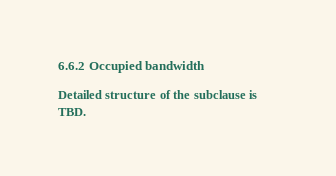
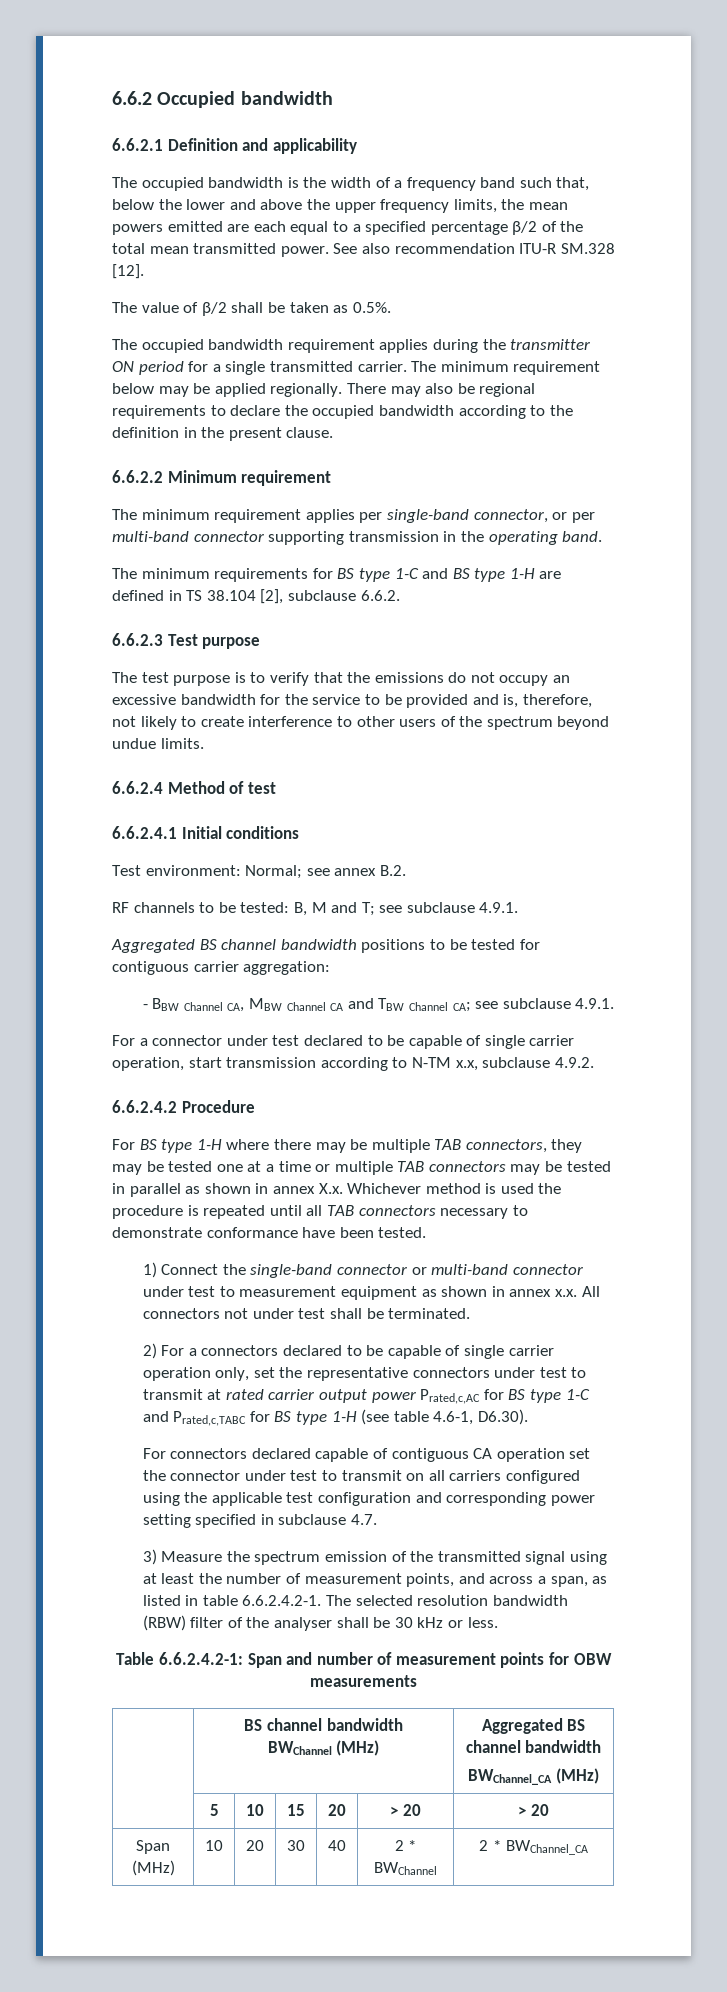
- Detailed structure of the subclause is TBD.
+ 6.6.2.1 Definition and applicability
+ The occupied bandwidth is the width of a frequency band such that, below the lower and above the upper frequency limits, the mean powers emitted are each equal to a specified percentage β/2 of the total mean transmitted power. See also recommendation ITU-R SM.328 [12].
+ The value of β/2 shall be taken as 0.5%.
+ The occupied bandwidth requirement applies during the transmitter ON period for a single transmitted carrier. The minimum requirement below may be applied regionally. There may also be regional requirements to declare the occupied bandwidth according to the definition in the present clause.
+ 6.6.2.2 Minimum requirement
+ The minimum requirement applies per single-band connector, or per multi-band connector supporting transmission in the operating band.
+ The minimum requirements for BS type 1-C and BS type 1-H are defined in TS 38.104 [2], subclause 6.6.2.
+ 6.6.2.3 Test purpose
+ The test purpose is to verify that the emissions do not occupy an excessive bandwidth for the service to be provided and is, therefore, not likely to create interference to other users of the spectrum beyond undue limits.
+ 6.6.2.4 Method of test
+ 6.6.2.4.1 Initial conditions
+ Test environment: Normal; see annex B.2.
+ RF channels to be tested: B, M and T; see subclause 4.9.1.
+ Aggregated BS channel bandwidth positions to be tested for contiguous carrier aggregation:
+ - BBW Channel CA, MBW Channel CA and TBW Channel CA; see subclause 4.9.1.
+ For a connector under test declared to be capable of single carrier operation, start transmission according to N-TM x.x, subclause 4.9.2.
+ 6.6.2.4.2 Procedure
+ For BS type 1-H where there may be multiple TAB connectors, they may be tested one at a time or multiple TAB connectors may be tested in parallel as shown in annex X.x. Whichever method is used the procedure is repeated until all TAB connectors necessary to demonstrate conformance have been tested.
+ 1) Connect the single-band connector or multi-band connector under test to measurement equipment as shown in annex x.x. All connectors not under test shall be terminated.
+ 2) For a connectors declared to be capable of single carrier operation only, set the representative connectors under test to transmit at rated carrier output power Prated,c,AC for BS type 1-C and Prated,c,TABC for BS type 1-H (see table 4.6-1, D6.30).
+ For connectors declared capable of contiguous CA operation set the connector under test to transmit on all carriers configured using the applicable test configuration and corresponding power setting specified in subclause 4.7.
+ 3) Measure the spectrum emission of the transmitted signal using at least the number of measurement points, and across a span, as listed in table 6.6.2.4.2-1. The selected resolution bandwidth (RBW) filter of the analyser shall be 30 kHz or less.
+ Table 6.6.2.4.2-1: Span and number of measurement points for OBW measurements
+ | BS channel bandwidth
+ BWChannel (MHz) | Aggregated BS channel bandwidth
+ BWChannel_CA (MHz)
+ | 5 | 10 | 15 | 20 | > 20 | > 20
+ Span (MHz) | 10 | 20 | 30 | 40 | 2 * BWChannel | 2 * BWChannel_CA

